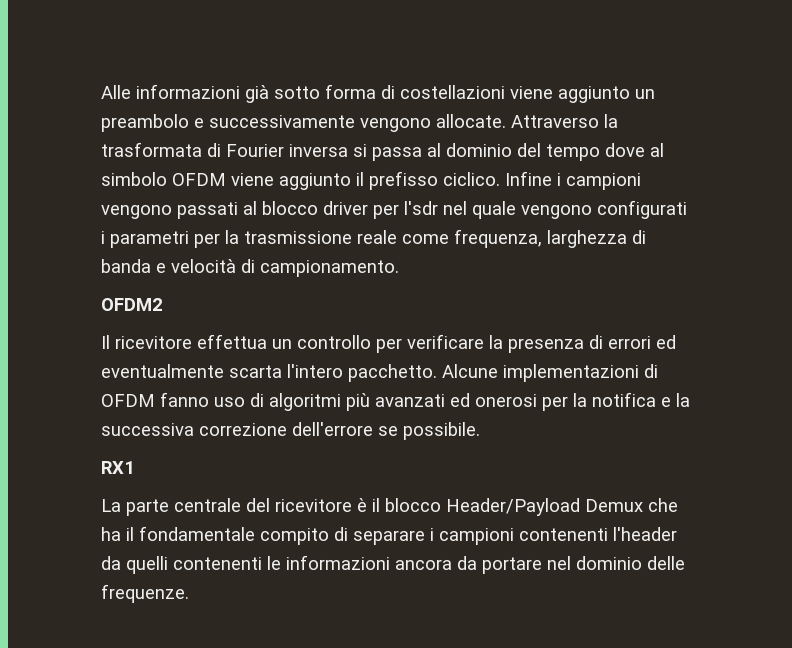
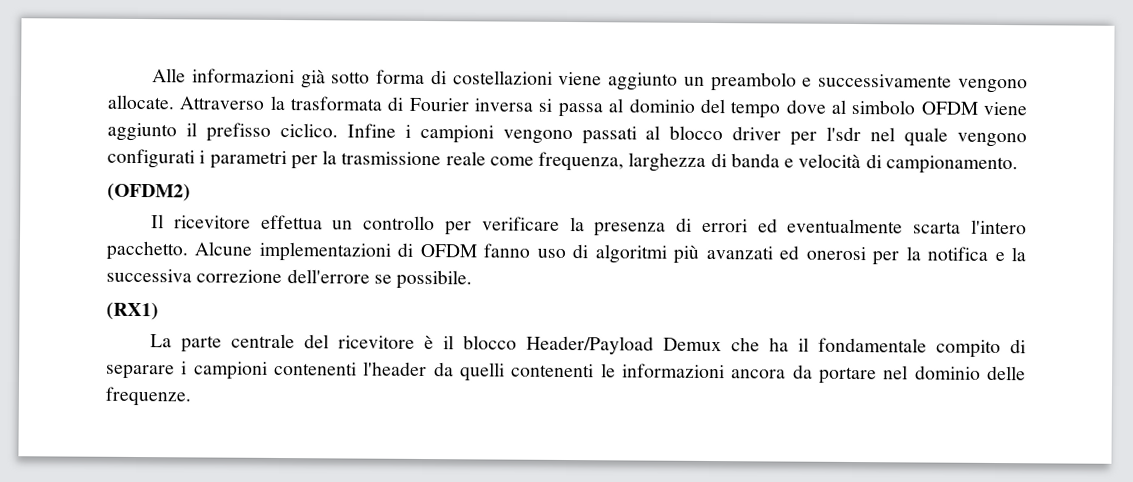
- OFDM2
+ (OFDM2)
- RX1
+ (RX1)

